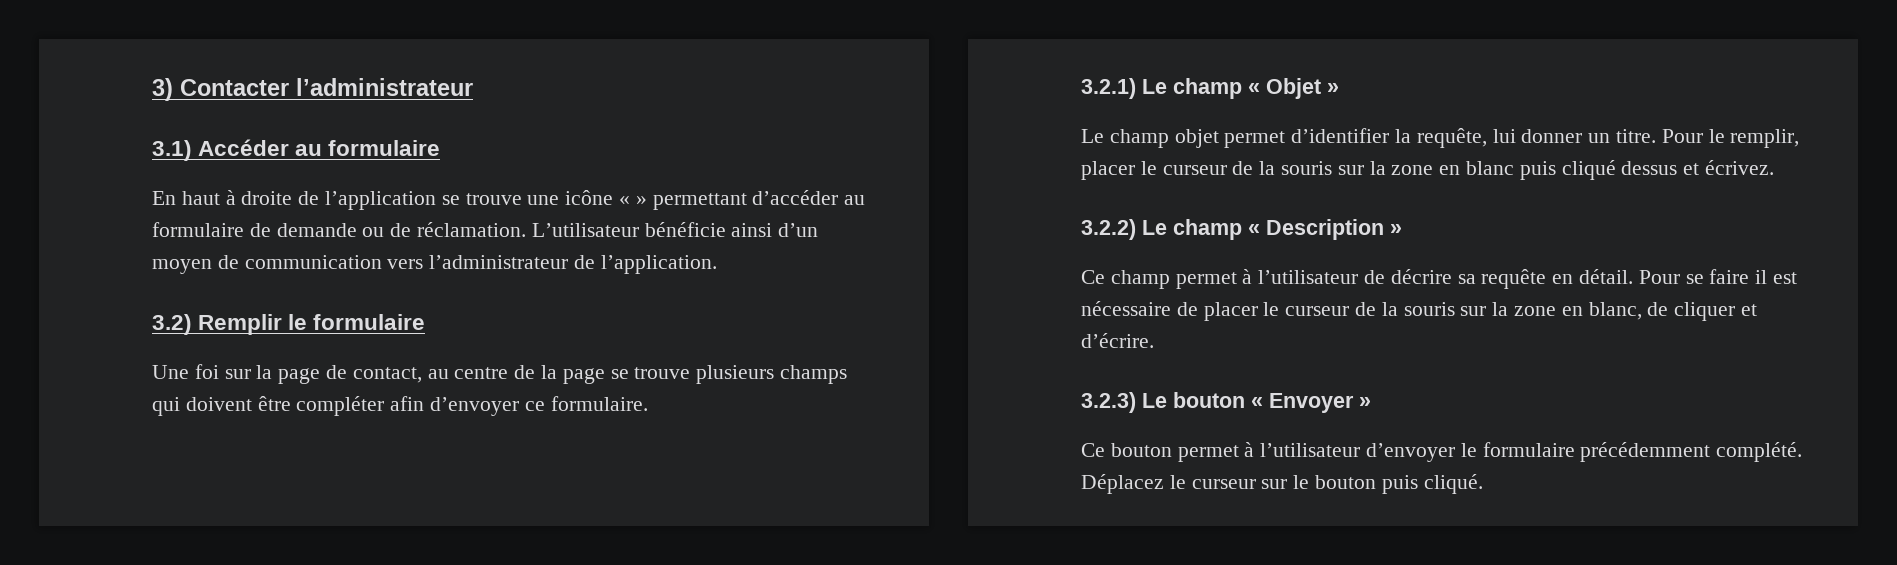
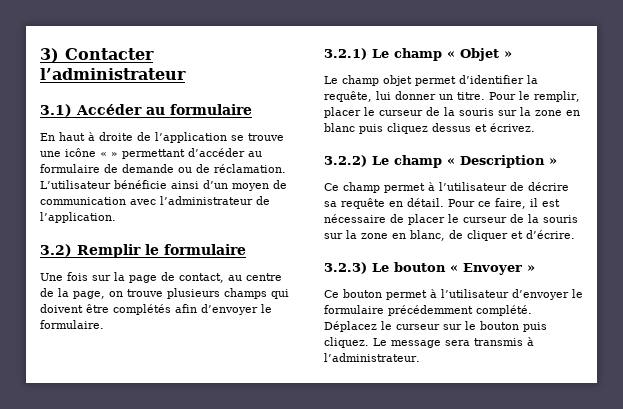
- L’utilisateur bénéficie ainsi d’un moyen de communication vers l’administrateur de l’application.
+ L’utilisateur bénéficie ainsi d’un moyen de communication avec l’administrateur de l’application.
- Une foi sur la page de contact, au centre de la page se trouve plusieurs champs qui doivent être compléter afin d’envoyer ce formulaire.
+ Une fois sur la page de contact, au centre de la page, on trouve plusieurs champs qui doivent être complétés afin d’envoyer le formulaire.
- Pour le remplir, placer le curseur de la souris sur la zone en blanc puis cliqué dessus et écrivez.
+ Pour le remplir, placer le curseur de la souris sur la zone en blanc puis cliquez dessus et écrivez.
- Pour se faire il est nécessaire de placer le curseur de la souris sur la zone en blanc, de cliquer et d’écrire.
+ Pour ce faire, il est nécessaire de placer le curseur de la souris sur la zone en blanc, de cliquer et d’écrire.
- Déplacez le curseur sur le bouton puis cliqué.
+ Déplacez le curseur sur le bouton puis cliquez. Le message sera transmis à l’administrateur.

